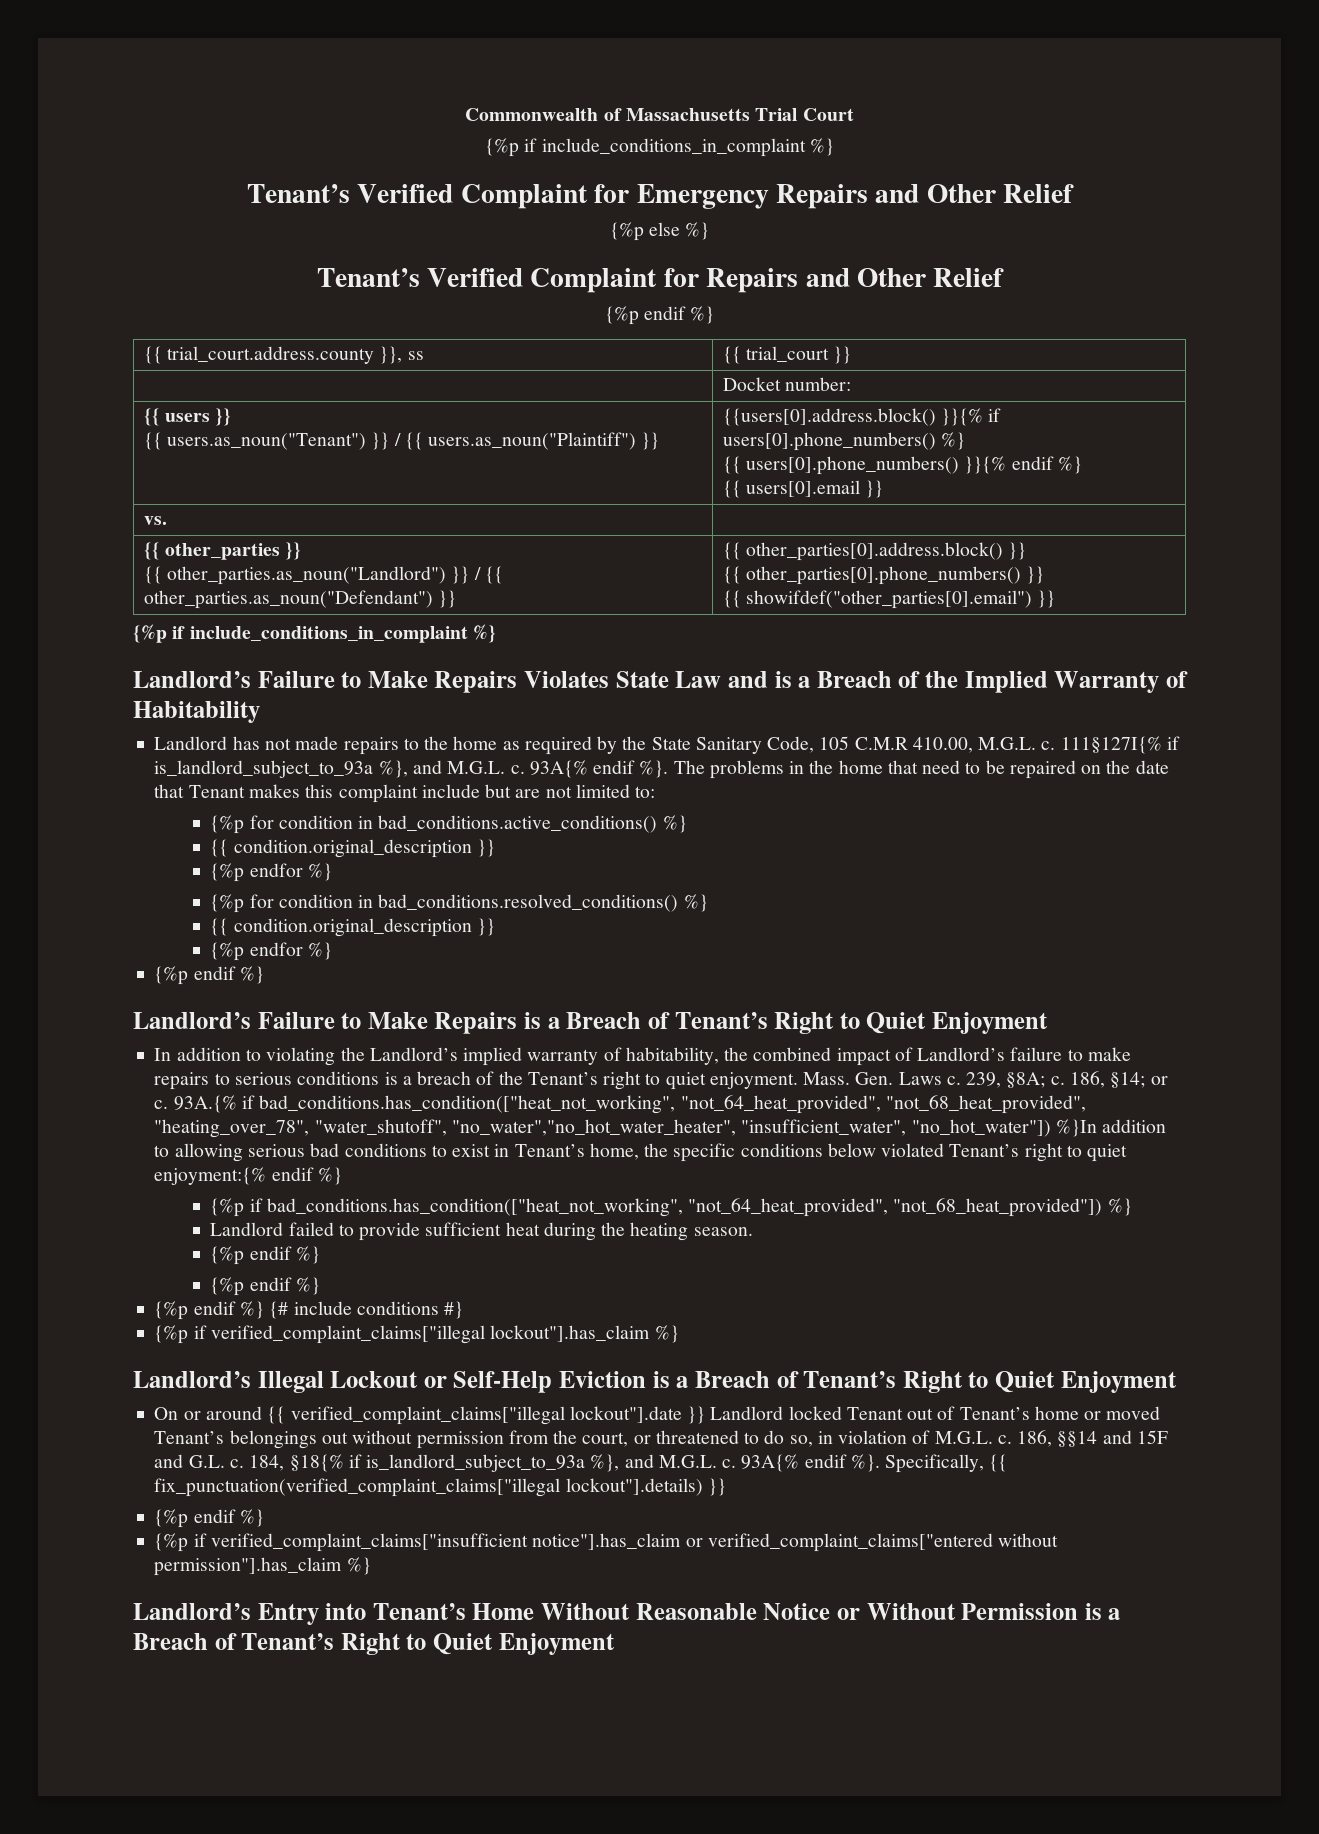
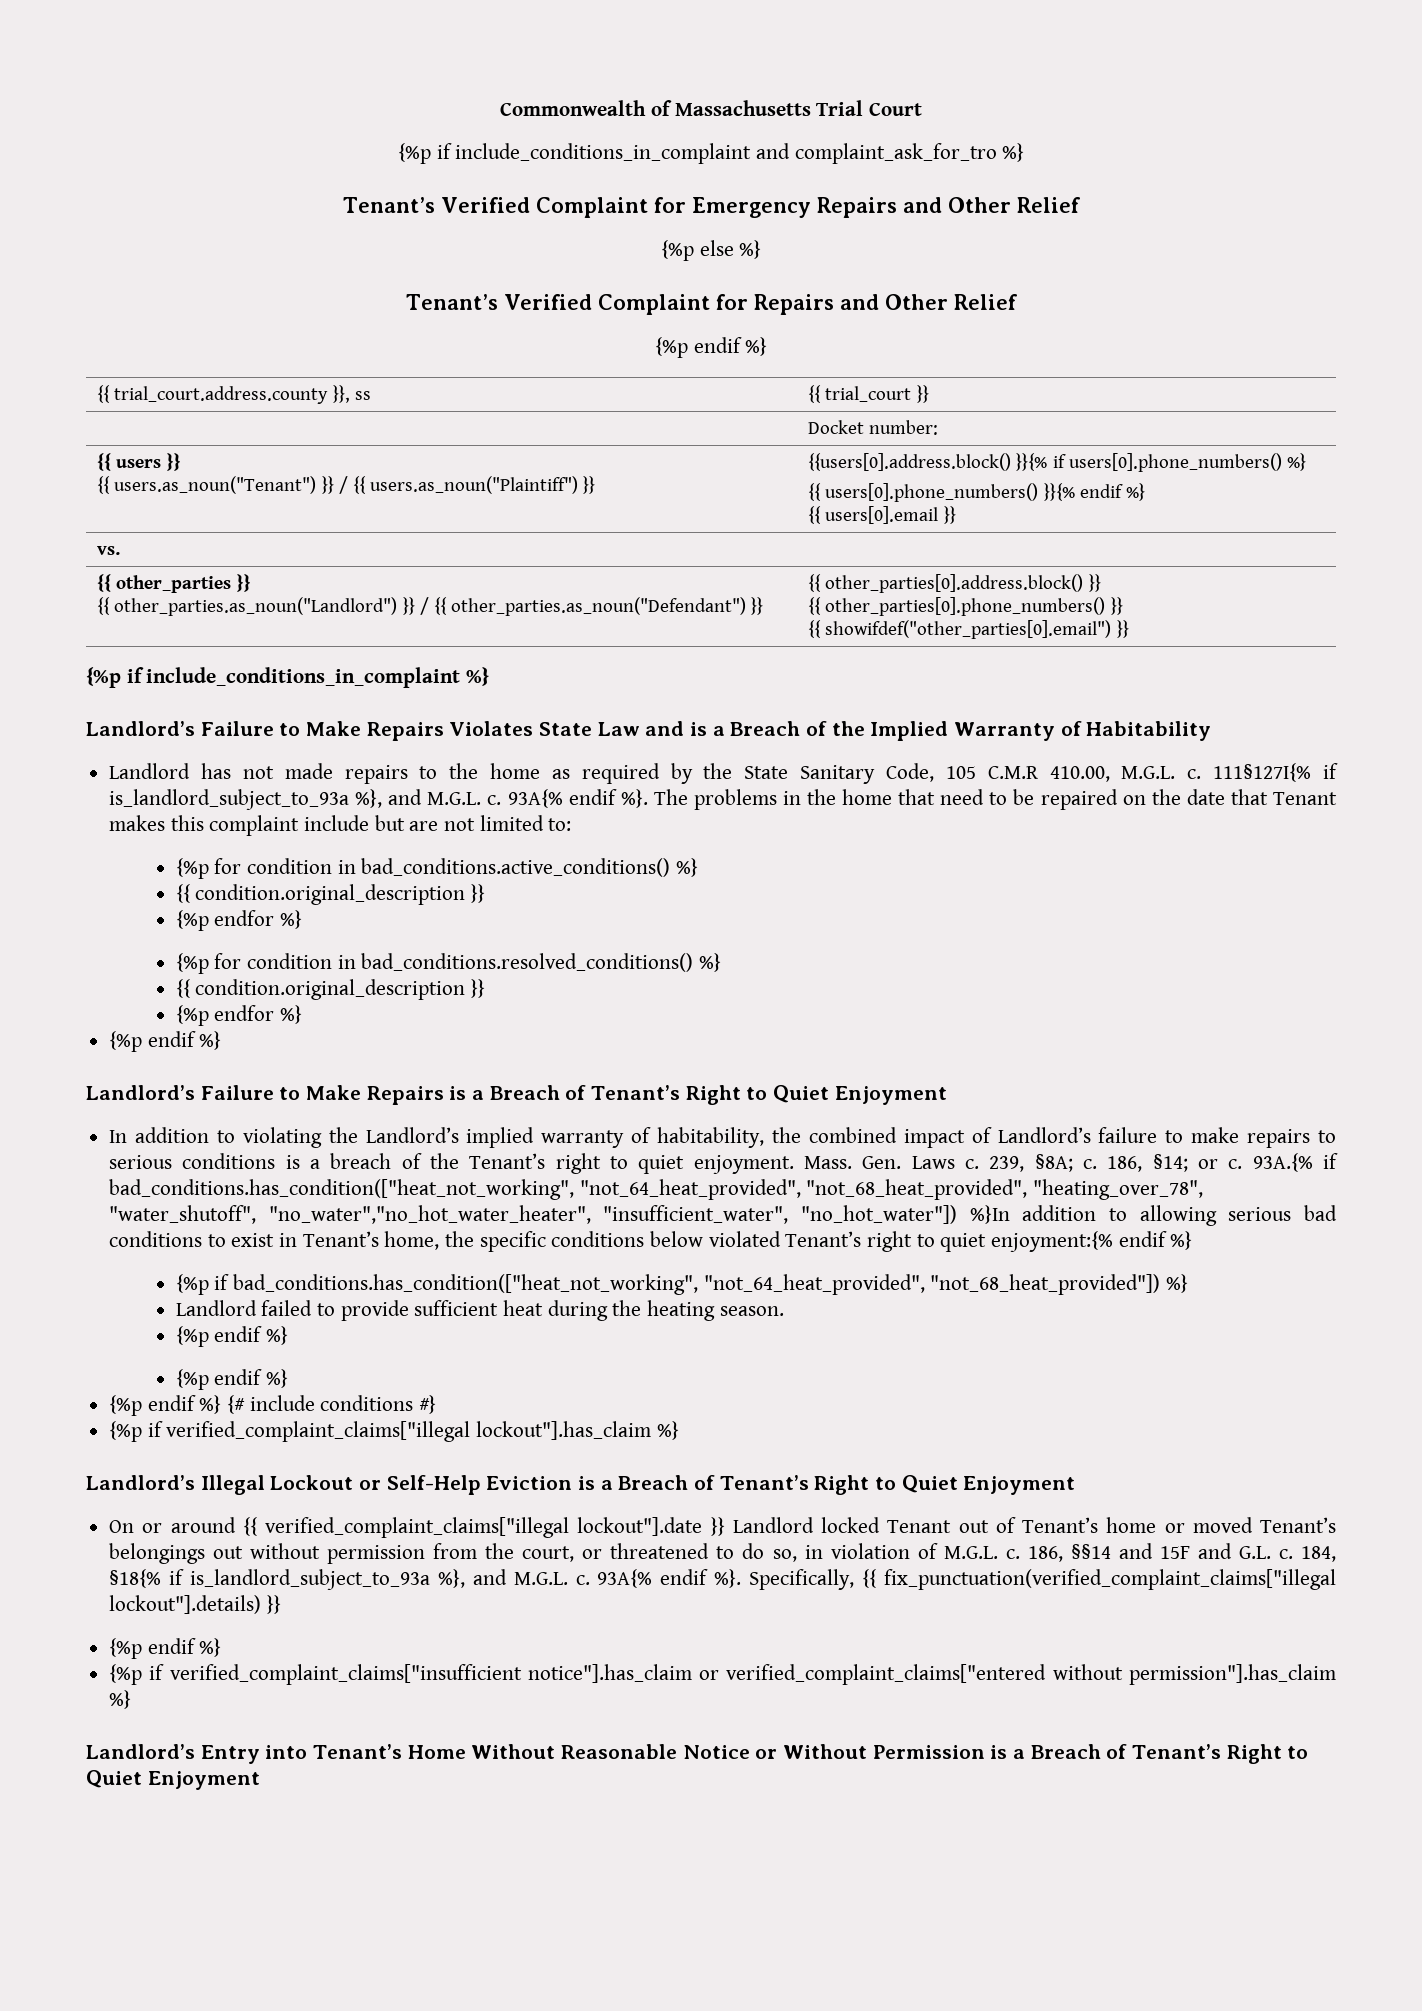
  Commonwealth of Massachusetts Trial Court
- {%p if include_conditions_in_complaint %}
+ {%p if include_conditions_in_complaint and complaint_ask_for_tro %}

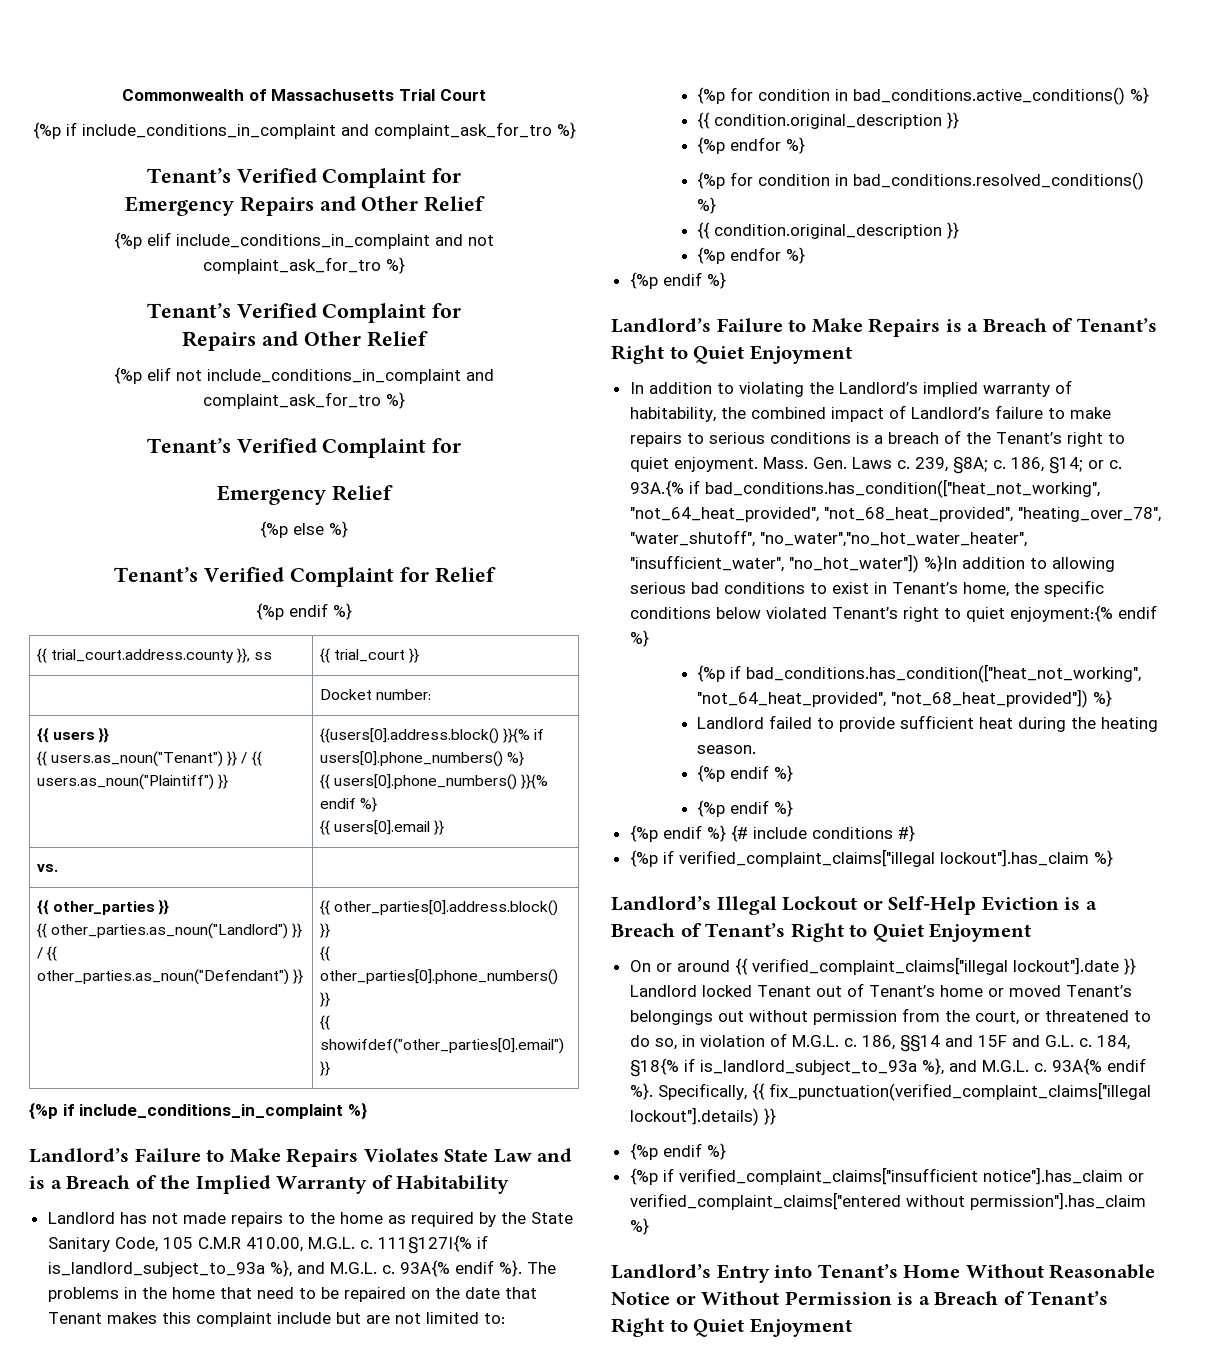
  {%p if include_conditions_in_complaint and complaint_ask_for_tro %}
- Tenant’s Verified Complaint for Emergency Repairs and Other Relief
+ Tenant’s Verified Complaint for
+ Emergency Repairs and Other Relief
+ {%p elif include_conditions_in_complaint and not complaint_ask_for_tro %}
+ Tenant’s Verified Complaint for
+ Repairs and Other Relief
+ {%p elif not include_conditions_in_complaint and complaint_ask_for_tro %}
+ Tenant’s Verified Complaint for
+ Emergency Relief
- Tenant’s Verified Complaint for Repairs and Other Relief
+ Tenant’s Verified Complaint for Relief

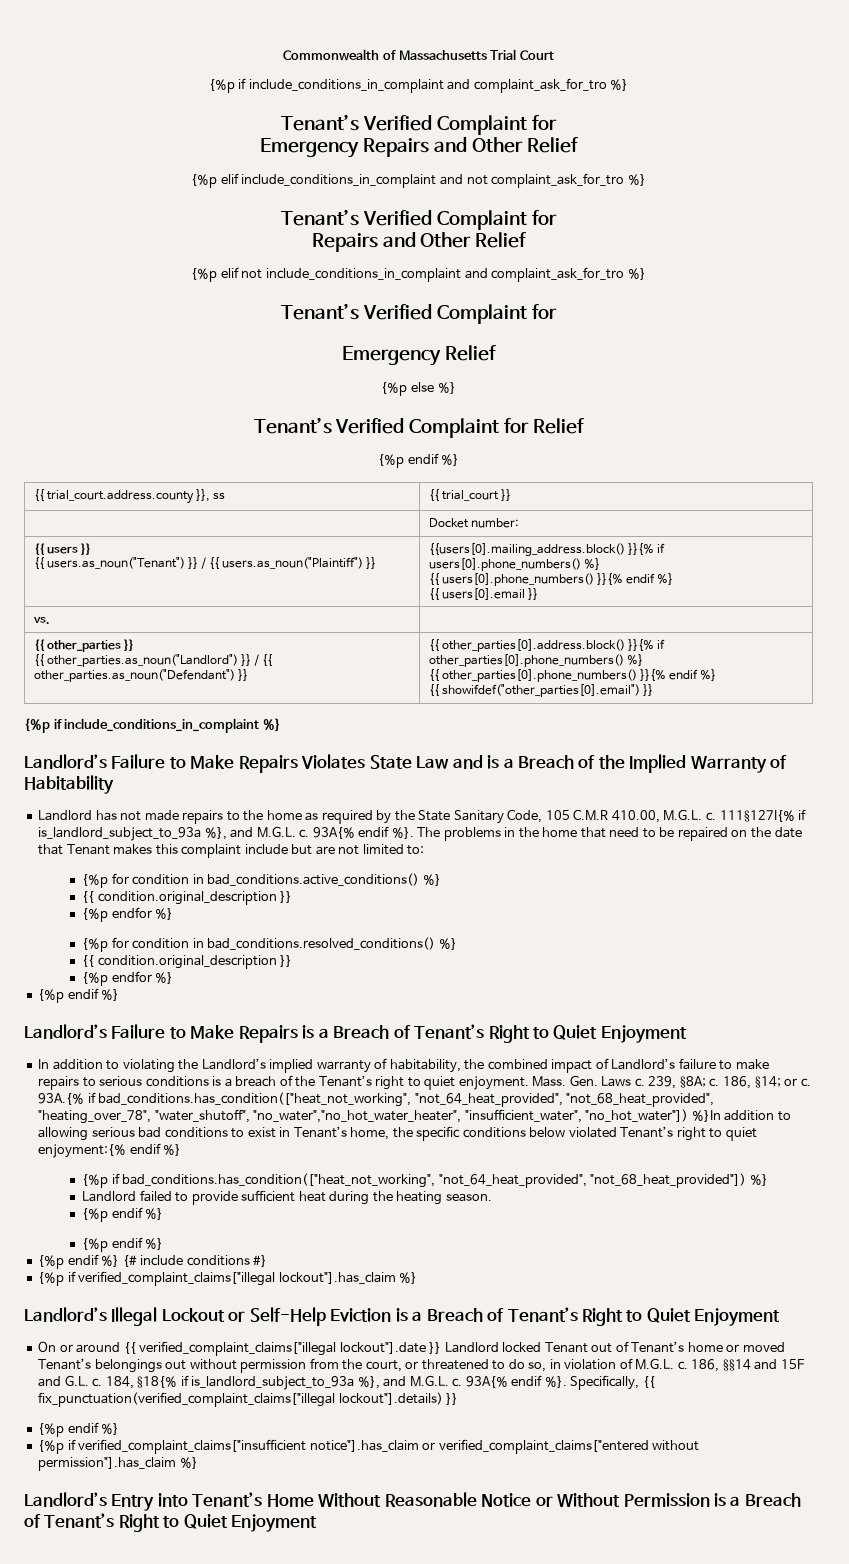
  {{ users }}
- {{ users.as_noun("Tenant") }} / {{ users.as_noun("Plaintiff") }} | {{users[0].address.block() }}{% if users[0].phone_numbers() %}
+ {{ users.as_noun("Tenant") }} / {{ users.as_noun("Plaintiff") }} | {{users[0].mailing_address.block() }}{% if users[0].phone_numbers() %}
  {{ other_parties }}
- {{ other_parties.as_noun("Landlord") }} / {{ other_parties.as_noun("Defendant") }} | {{ other_parties[0].address.block() }}
- {{ other_parties[0].phone_numbers() }}
+ {{ other_parties.as_noun("Landlord") }} / {{ other_parties.as_noun("Defendant") }} | {{ other_parties[0].address.block() }}{% if other_parties[0].phone_numbers() %}
+ {{ other_parties[0].phone_numbers() }}{% endif %}

